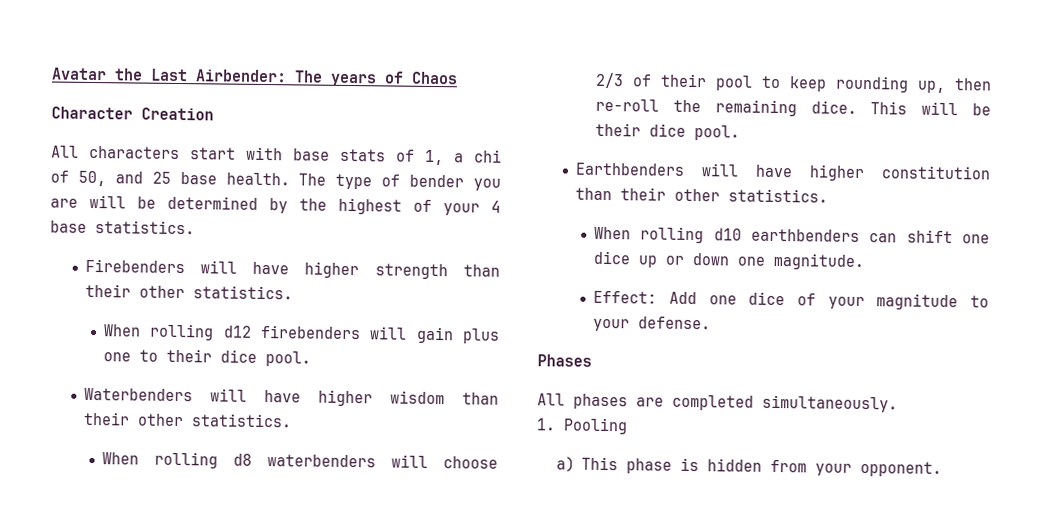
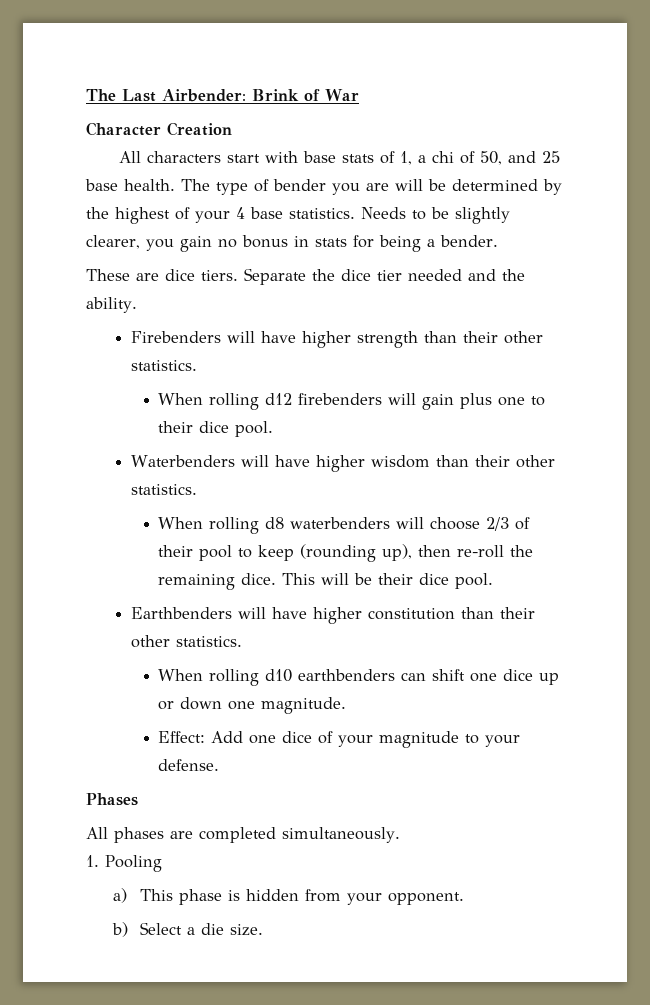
- Avatar the Last Airbender: The years of Chaos
+ The Last Airbender: Brink of War
+ Needs to be slightly clearer, you gain no bonus in stats for being a bender.
+ These are dice tiers. Separate the dice tier needed and the ability.
- When rolling d8 waterbenders will choose 2/3 of their pool to keep rounding up, then re-roll the remaining dice.
+ When rolling d8 waterbenders will choose 2/3 of their pool to keep (rounding up), then re-roll the remaining dice.
+ b) Select a die size.

